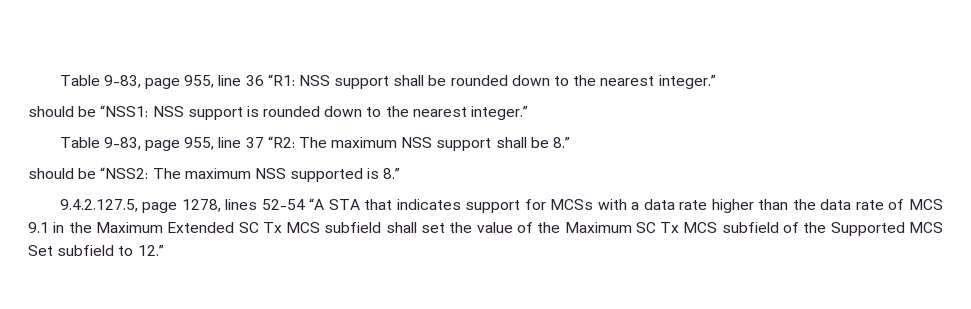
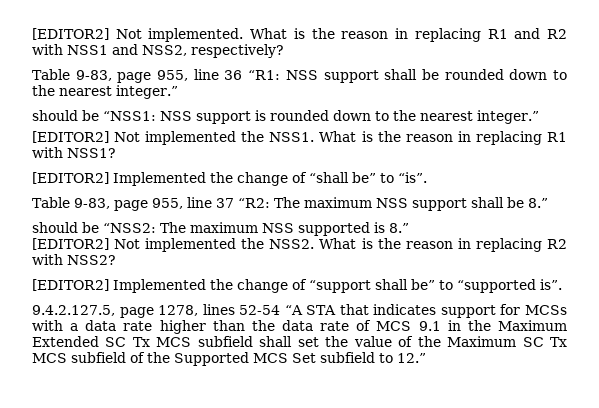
+ [EDITOR2] Not implemented. What is the reason in replacing R1 and R2 with NSS1 and NSS2, respectively?
+ [EDITOR2] Not implemented the NSS1. What is the reason in replacing R1 with NSS1?
+ [EDITOR2] Implemented the change of “shall be” to “is”.
+ [EDITOR2] Not implemented the NSS2. What is the reason in replacing R2 with NSS2?
+ [EDITOR2] Implemented the change of “support shall be” to “supported is”.

